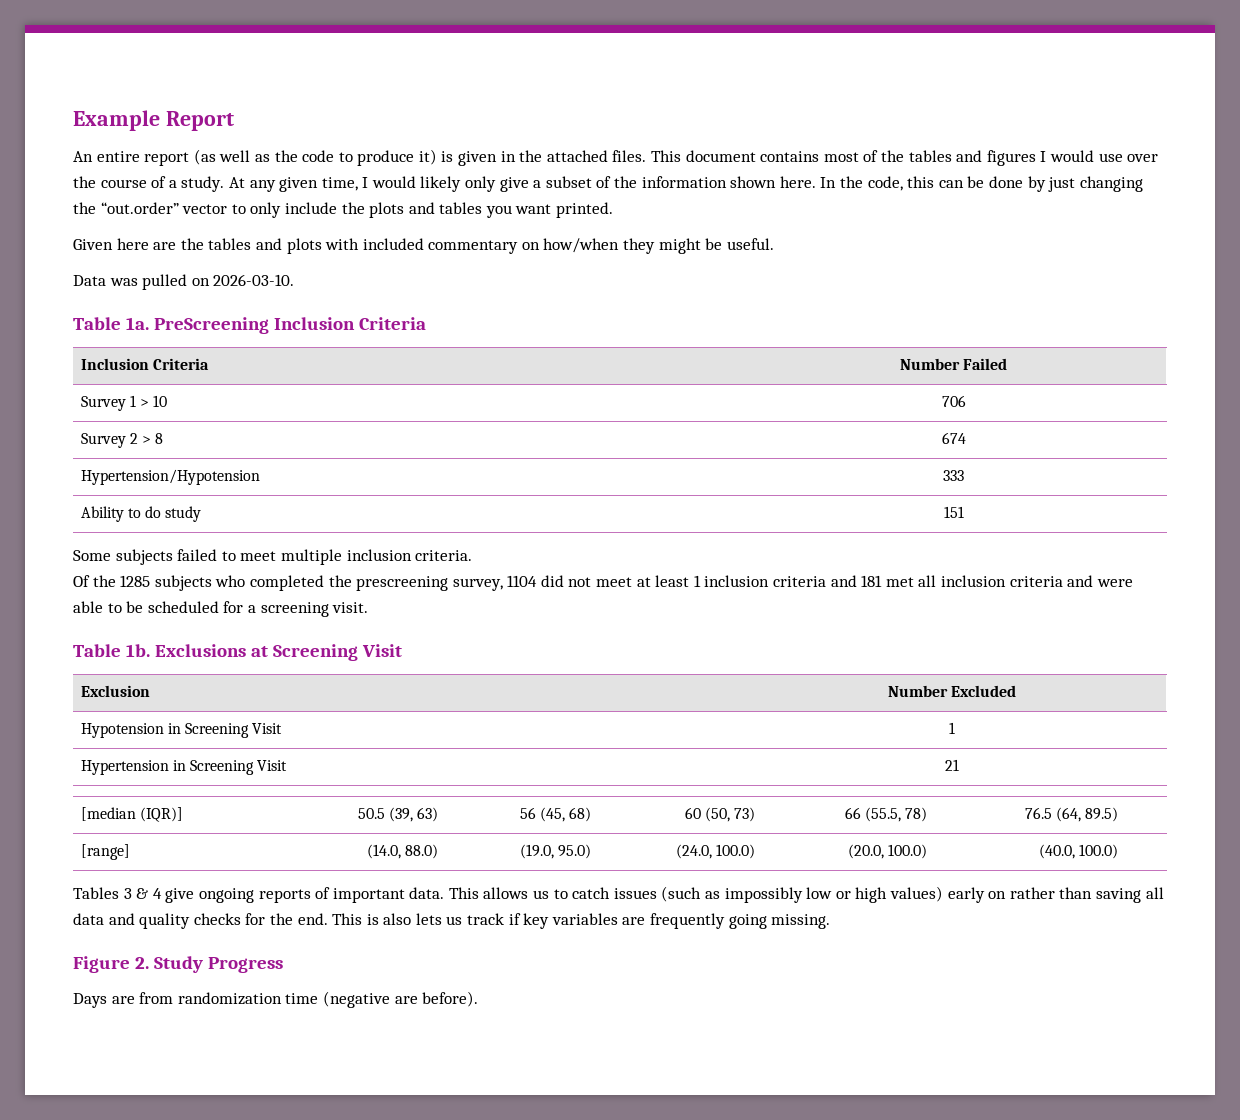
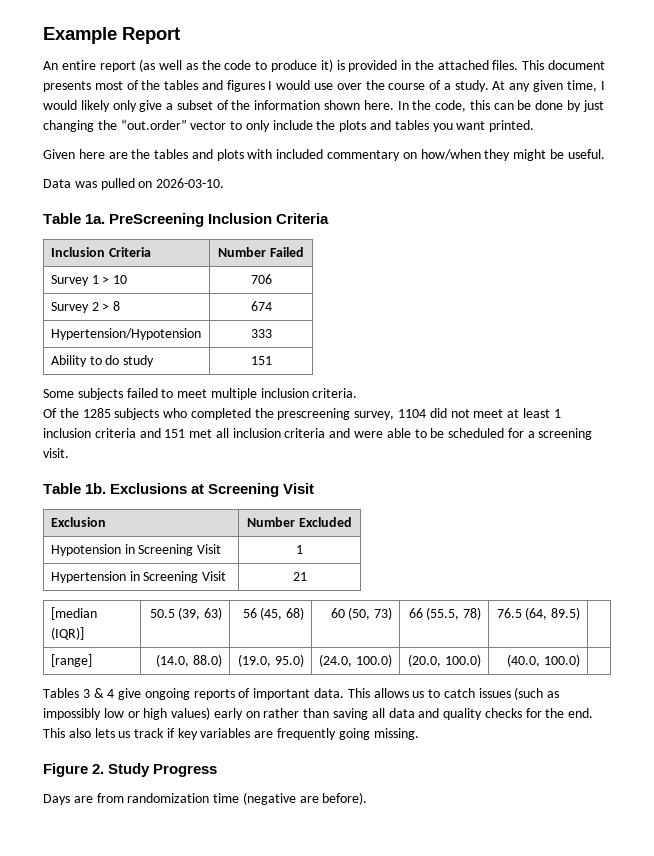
- An entire report (as well as the code to produce it) is given in the attached files.
+ An entire report (as well as the code to produce it) is provided in the attached files.
- This document contains most of the tables and figures I would use over the course of a study.
+ This document presents most of the tables and figures I would use over the course of a study.
- Of the 1285 subjects who completed the prescreening survey, 1104 did not meet at least 1 inclusion criteria and 181 met all inclusion criteria and were able to be scheduled for a screening visit.
+ Of the 1285 subjects who completed the prescreening survey, 1104 did not meet at least 1 inclusion criteria and 151 met all inclusion criteria and were able to be scheduled for a screening visit.
- This is also lets us track if key variables are frequently going missing.
+ This also lets us track if key variables are frequently going missing.

